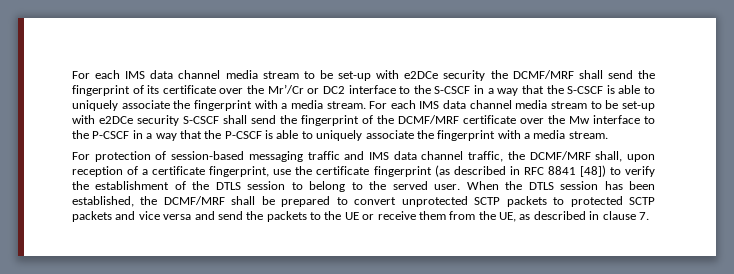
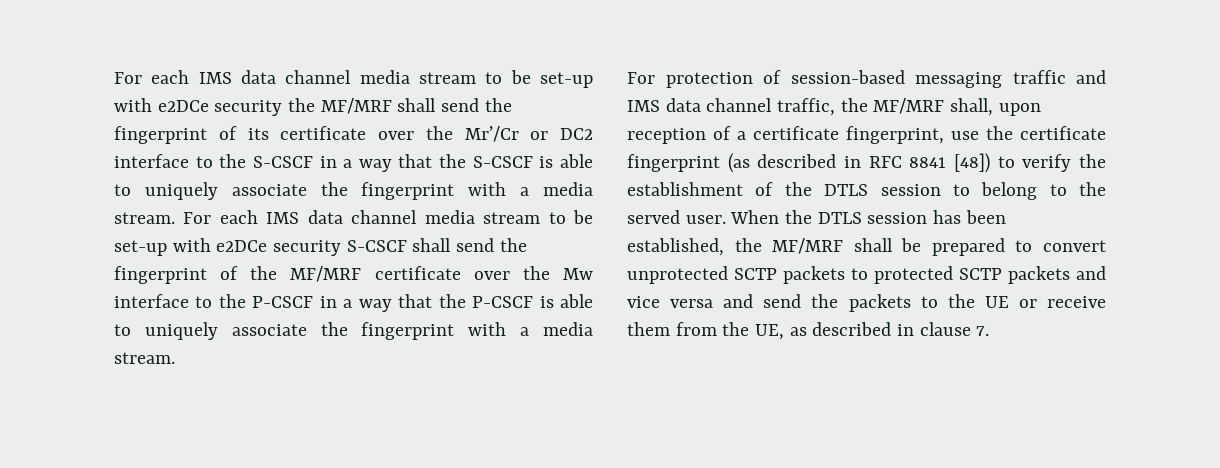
- For each IMS data channel media stream to be set-up with e2DCe security the DCMF/MRF shall send the fingerprint of its certificate over the Mr’/Cr or DC2 interface to the S-CSCF in a way that the S-CSCF is able to uniquely associate the fingerprint with a media stream.
+ For each IMS data channel media stream to be set-up with e2DCe security the MF/MRF shall send the fingerprint of its certificate over the Mr’/Cr or DC2 interface to the S-CSCF in a way that the S-CSCF is able to uniquely associate the fingerprint with a media stream.
- For each IMS data channel media stream to be set-up with e2DCe security S-CSCF shall send the fingerprint of the DCMF/MRF certificate over the Mw interface to the P-CSCF in a way that the P-CSCF is able to uniquely associate the fingerprint with a media stream.
+ For each IMS data channel media stream to be set-up with e2DCe security S-CSCF shall send the fingerprint of the MF/MRF certificate over the Mw interface to the P-CSCF in a way that the P-CSCF is able to uniquely associate the fingerprint with a media stream.
- For protection of session-based messaging traffic and IMS data channel traffic, the DCMF/MRF shall, upon reception of a certificate fingerprint, use the certificate fingerprint (as described in RFC 8841 [48]) to verify the establishment of the DTLS session to belong to the served user.
+ For protection of session-based messaging traffic and IMS data channel traffic, the MF/MRF shall, upon reception of a certificate fingerprint, use the certificate fingerprint (as described in RFC 8841 [48]) to verify the establishment of the DTLS session to belong to the served user.
- When the DTLS session has been established, the DCMF/MRF shall be prepared to convert unprotected SCTP packets to protected SCTP packets and vice versa and send the packets to the UE or receive them from the UE, as described in clause 7.
+ When the DTLS session has been established, the MF/MRF shall be prepared to convert unprotected SCTP packets to protected SCTP packets and vice versa and send the packets to the UE or receive them from the UE, as described in clause 7.

